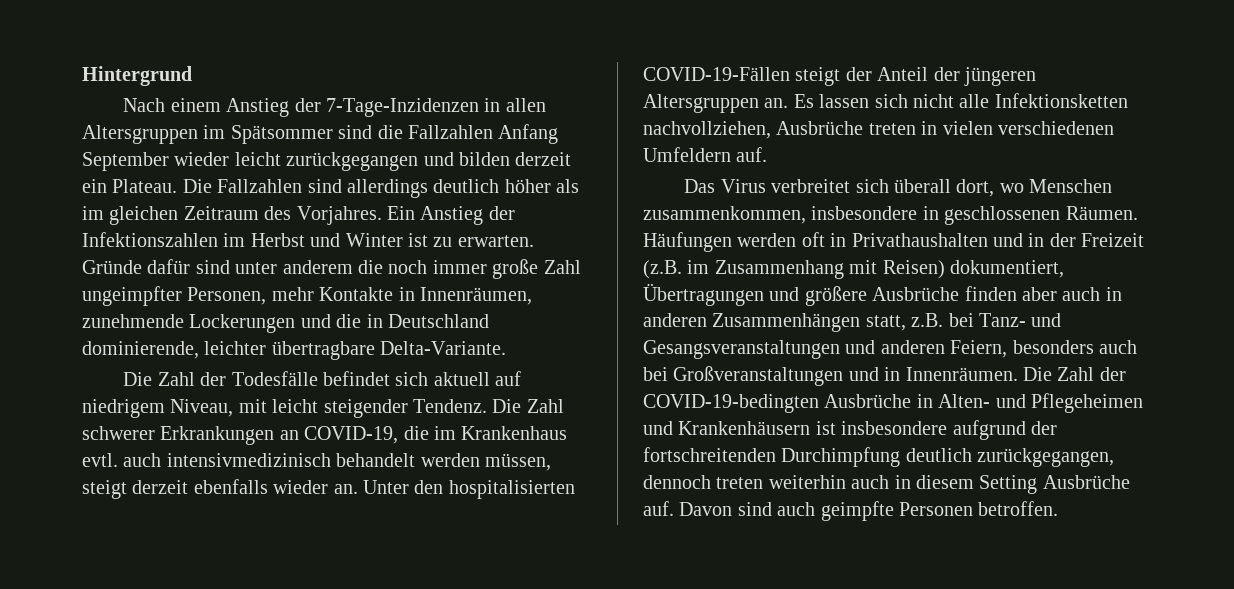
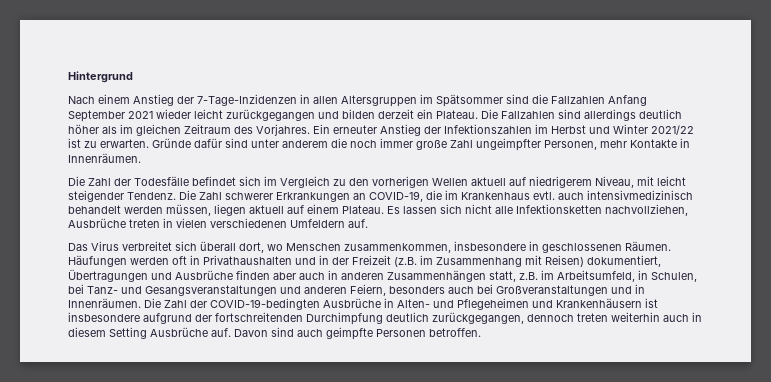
- Nach einem Anstieg der 7-Tage-Inzidenzen in allen Altersgruppen im Spätsommer sind die Fallzahlen Anfang September wieder leicht zurückgegangen und bilden derzeit ein Plateau.
+ Nach einem Anstieg der 7-Tage-Inzidenzen in allen Altersgruppen im Spätsommer sind die Fallzahlen Anfang September 2021 wieder leicht zurückgegangen und bilden derzeit ein Plateau.
- Ein Anstieg der Infektionszahlen im Herbst und Winter ist zu erwarten.
+ Ein erneuter Anstieg der Infektionszahlen im Herbst und Winter 2021/22 ist zu erwarten.
- Gründe dafür sind unter anderem die noch immer große Zahl ungeimpfter Personen, mehr Kontakte in Innenräumen, zunehmende Lockerungen und die in Deutschland dominierende, leichter übertragbare Delta-Variante.
+ Gründe dafür sind unter anderem die noch immer große Zahl ungeimpfter Personen, mehr Kontakte in Innenräumen.
- Die Zahl der Todesfälle befindet sich aktuell auf niedrigem Niveau, mit leicht steigender Tendenz.
+ Die Zahl der Todesfälle befindet sich im Vergleich zu den vorherigen Wellen aktuell auf niedrigerem Niveau, mit leicht steigender Tendenz.
- Die Zahl schwerer Erkrankungen an COVID-19, die im Krankenhaus evtl. auch intensivmedizinisch behandelt werden müssen, steigt derzeit ebenfalls wieder an. Unter den hospitalisierten COVID-19-Fällen steigt der Anteil der jüngeren Altersgruppen an.
+ Die Zahl schwerer Erkrankungen an COVID-19, die im Krankenhaus evtl. auch intensivmedizinisch behandelt werden müssen, liegen aktuell auf einem Plateau.
- Häufungen werden oft in Privathaushalten und in der Freizeit (z.B. im Zusammenhang mit Reisen) dokumentiert, Übertragungen und größere Ausbrüche finden aber auch in anderen Zusammenhängen statt, z.B. bei Tanz- und Gesangsveranstaltungen und anderen Feiern, besonders auch bei Großveranstaltungen und in Innenräumen.
+ Häufungen werden oft in Privathaushalten und in der Freizeit (z.B. im Zusammenhang mit Reisen) dokumentiert, Übertragungen und Ausbrüche finden aber auch in anderen Zusammenhängen statt, z.B. im Arbeitsumfeld, in Schulen, bei Tanz- und Gesangsveranstaltungen und anderen Feiern, besonders auch bei Großveranstaltungen und in Innenräumen.

